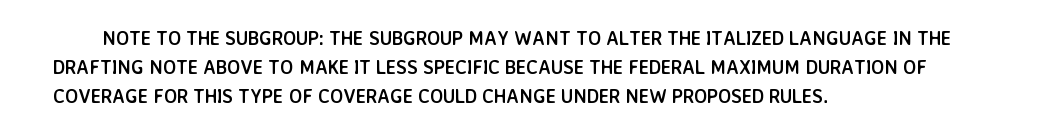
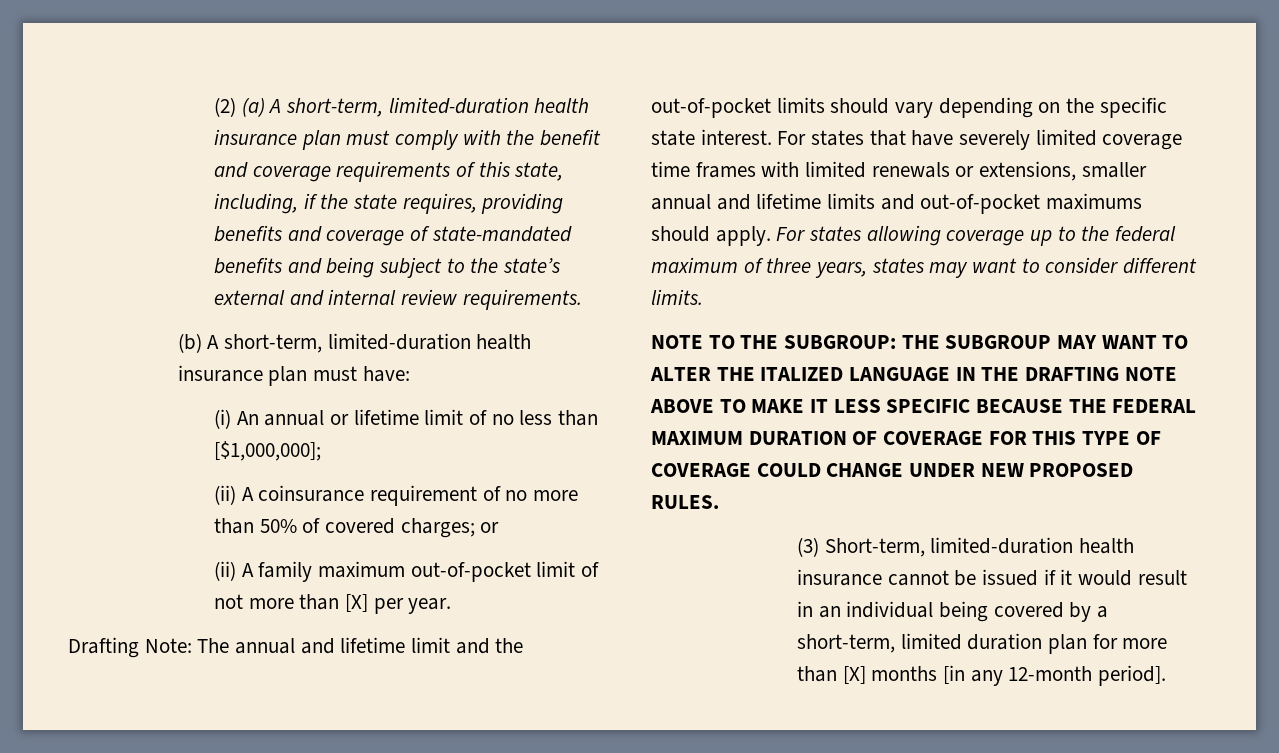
+ (2) (a) A short-term, limited-duration health insurance plan must comply with the benefit and coverage requirements of this state, including, if the state requires, providing benefits and coverage of state-mandated benefits and being subject to the state’s external and internal review requirements.
+ (b) A short-term, limited-duration health insurance plan must have:
+ (i) An annual or lifetime limit of no less than [$1,000,000];
+ (ii) A coinsurance requirement of no more than 50% of covered charges; or
+ (ii) A family maximum out-of-pocket limit of not more than [X] per year.
+ Drafting Note: The annual and lifetime limit and the out-of-pocket limits should vary depending on the specific state interest. For states that have severely limited coverage time frames with limited renewals or extensions, smaller annual and lifetime limits and out-of-pocket maximums should apply. For states allowing coverage up to the federal maximum of three years, states may want to consider different limits.
+ (3) Short-term, limited-duration health insurance cannot be issued if it would result in an individual being covered by a short-term, limited duration plan for more than [X] months [in any 12-month period].

